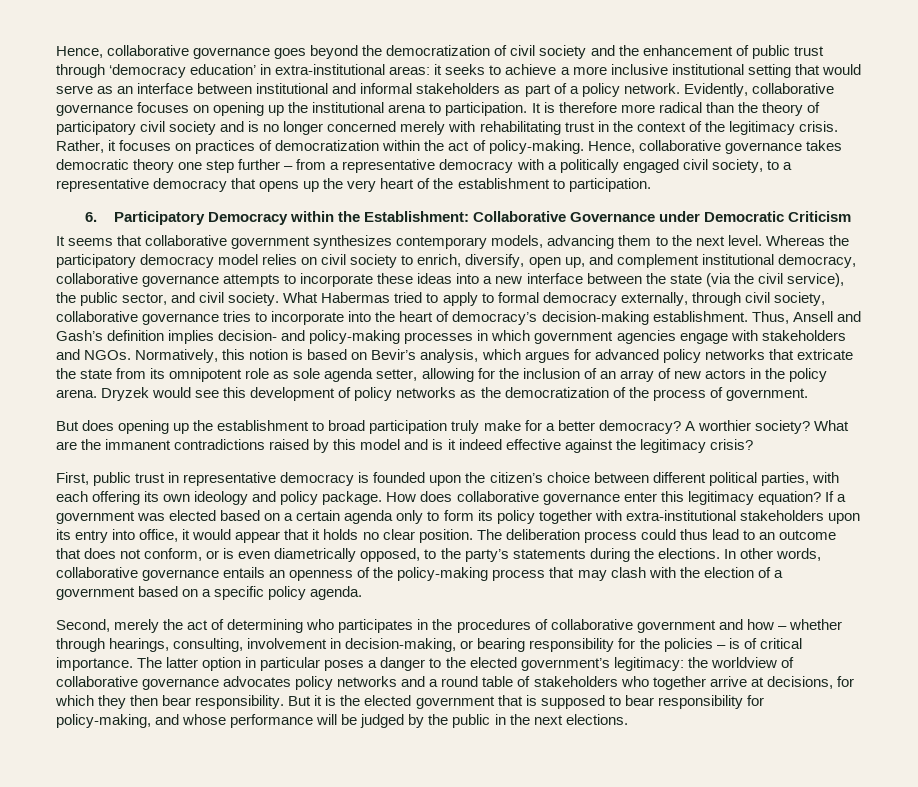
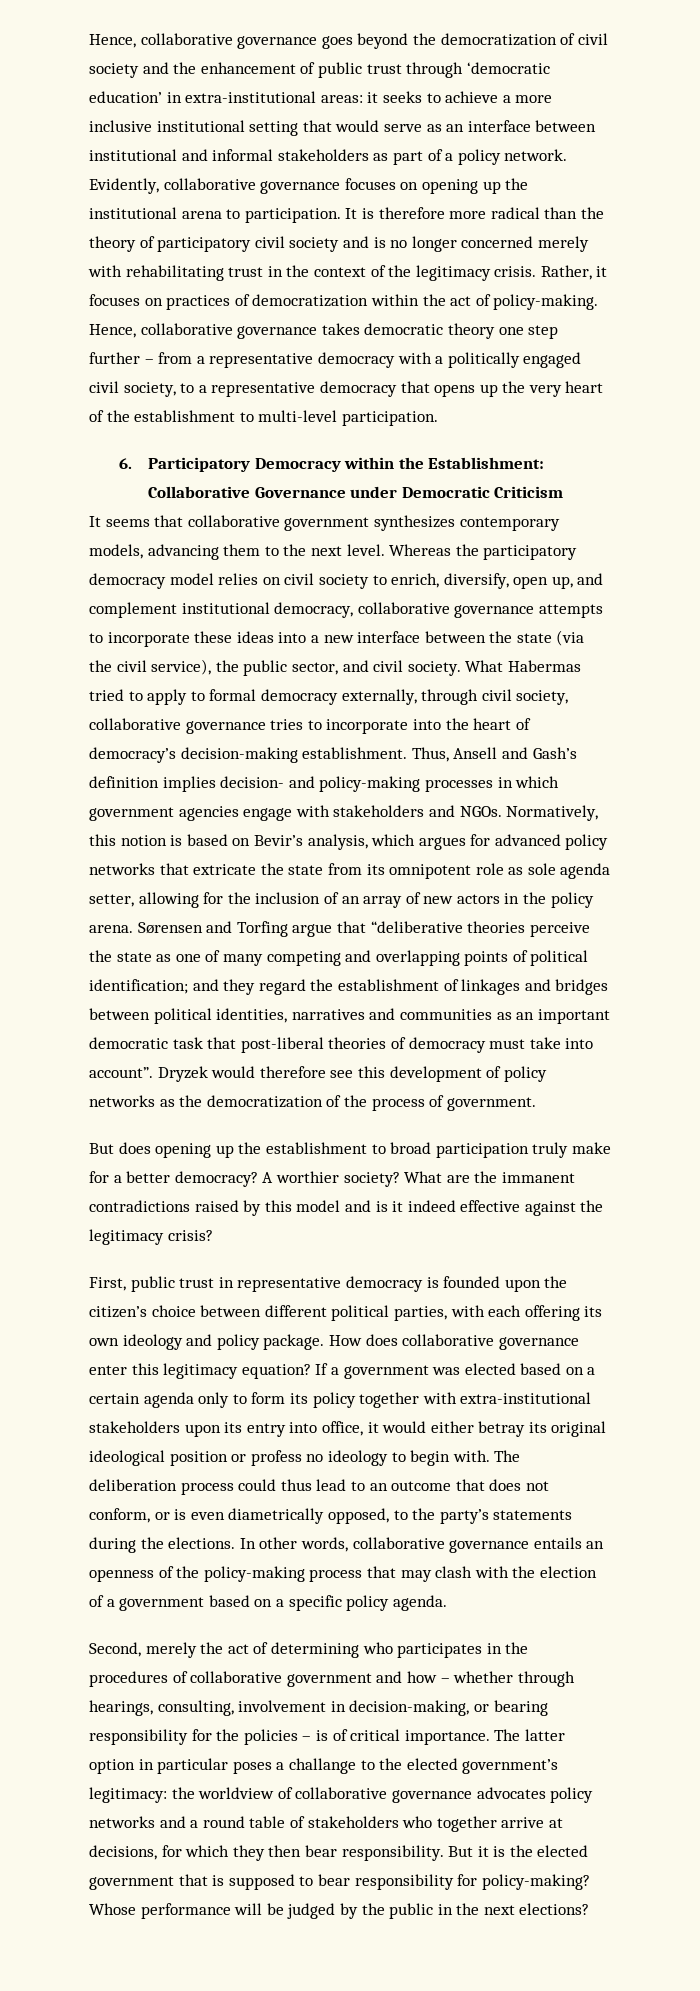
- Hence, collaborative governance goes beyond the democratization of civil society and the enhancement of public trust through ‘democracy education’ in extra-institutional areas: it seeks to achieve a more inclusive institutional setting that would serve as an interface between institutional and informal stakeholders as part of a policy network.
+ Hence, collaborative governance goes beyond the democratization of civil society and the enhancement of public trust through ‘democratic education’ in extra-institutional areas: it seeks to achieve a more inclusive institutional setting that would serve as an interface between institutional and informal stakeholders as part of a policy network.
- Hence, collaborative governance takes democratic theory one step further – from a representative democracy with a politically engaged civil society, to a representative democracy that opens up the very heart of the establishment to participation.
+ Hence, collaborative governance takes democratic theory one step further – from a representative democracy with a politically engaged civil society, to a representative democracy that opens up the very heart of the establishment to multi-level participation.
+ Sørensen and Torfing argue that “deliberative theories perceive the state as one of many competing and overlapping points of political identification; and they regard the establishment of linkages and bridges between political identities, narratives and communities as an important democratic task that post-liberal theories of democracy must take into account”.
- Dryzek would see this development of policy networks as the democratization of the process of government.
+ Dryzek would therefore see this development of policy networks as the democratization of the process of government.
- If a government was elected based on a certain agenda only to form its policy together with extra-institutional stakeholders upon its entry into office, it would appear that it holds no clear position.
+ If a government was elected based on a certain agenda only to form its policy together with extra-institutional stakeholders upon its entry into office, it would either betray its original ideological position or profess no ideology to begin with.
- The latter option in particular poses a danger to the elected government’s legitimacy: the worldview of collaborative governance advocates policy networks and a round table of stakeholders who together arrive at decisions, for which they then bear responsibility.
+ The latter option in particular poses a challange to the elected government’s legitimacy: the worldview of collaborative governance advocates policy networks and a round table of stakeholders who together arrive at decisions, for which they then bear responsibility.
- But it is the elected government that is supposed to bear responsibility for policy-making, and whose performance will be judged by the public in the next elections.
+ But it is the elected government that is supposed to bear responsibility for policy-making? Whose performance will be judged by the public in the next elections?

